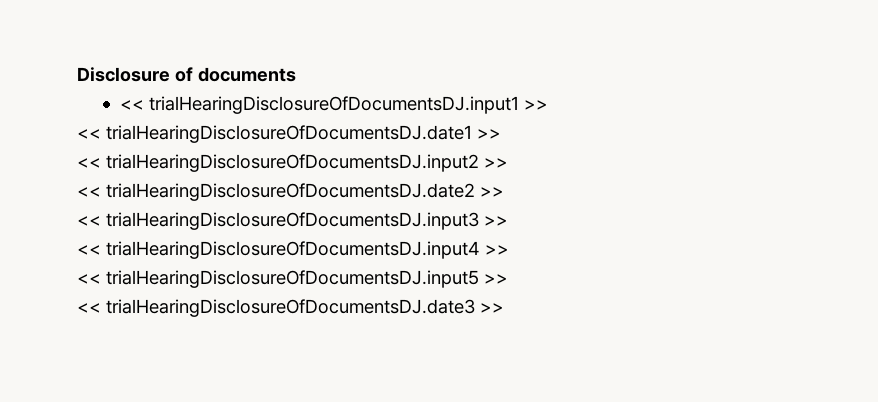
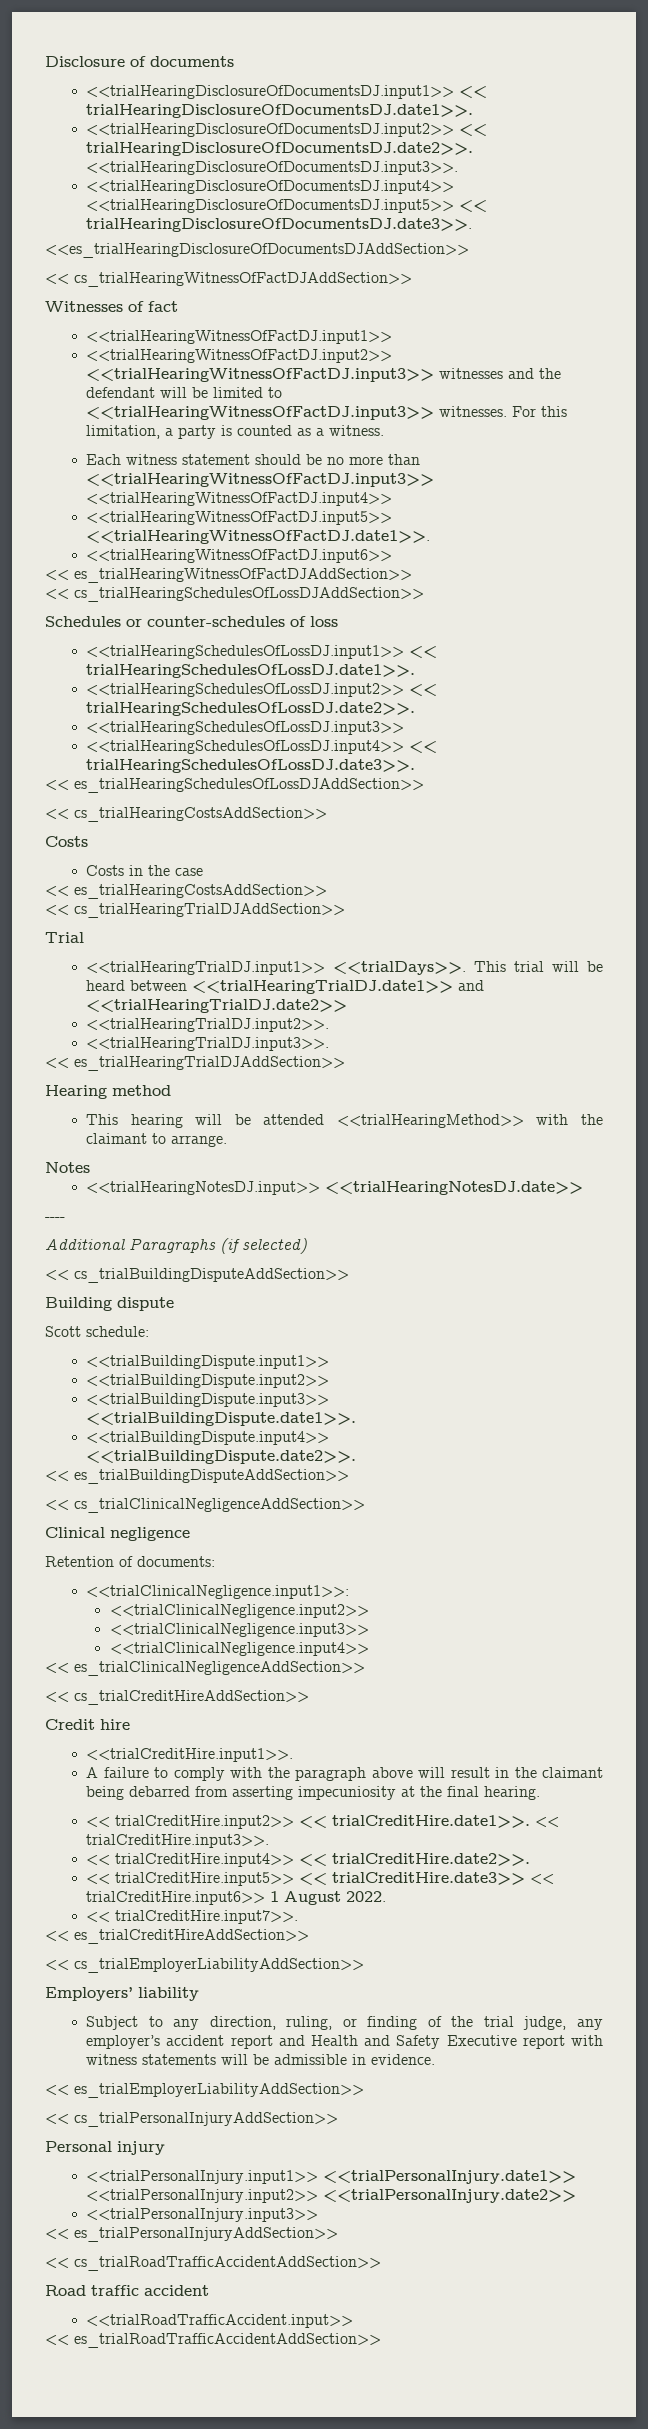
- << trialHearingDisclosureOfDocumentsDJ.input1 >>
- << trialHearingDisclosureOfDocumentsDJ.date1 >>
- << trialHearingDisclosureOfDocumentsDJ.input2 >>
- << trialHearingDisclosureOfDocumentsDJ.date2 >>
- << trialHearingDisclosureOfDocumentsDJ.input3 >>
- << trialHearingDisclosureOfDocumentsDJ.input4 >>
- << trialHearingDisclosureOfDocumentsDJ.input5 >>
- << trialHearingDisclosureOfDocumentsDJ.date3 >>
+ <<trialHearingDisclosureOfDocumentsDJ.input1>> << trialHearingDisclosureOfDocumentsDJ.date1>>.
+ <<trialHearingDisclosureOfDocumentsDJ.input2>> << trialHearingDisclosureOfDocumentsDJ.date2>>. <<trialHearingDisclosureOfDocumentsDJ.input3>>.
+ <<trialHearingDisclosureOfDocumentsDJ.input4>> <<trialHearingDisclosureOfDocumentsDJ.input5>> << trialHearingDisclosureOfDocumentsDJ.date3>>.
+ <<es_trialHearingDisclosureOfDocumentsDJAddSection>>
+ << cs_trialHearingWitnessOfFactDJAddSection>>
+ Witnesses of fact
+ <<trialHearingWitnessOfFactDJ.input1>>
+ <<trialHearingWitnessOfFactDJ.input2>> <<trialHearingWitnessOfFactDJ.input3>> witnesses and the defendant will be limited to <<trialHearingWitnessOfFactDJ.input3>> witnesses. For this limitation, a party is counted as a witness.
+ Each witness statement should be no more than <<trialHearingWitnessOfFactDJ.input3>> <<trialHearingWitnessOfFactDJ.input4>>
+ <<trialHearingWitnessOfFactDJ.input5>> <<trialHearingWitnessOfFactDJ.date1>>.
+ <<trialHearingWitnessOfFactDJ.input6>>
+ << es_trialHearingWitnessOfFactDJAddSection>>
+ << cs_trialHearingSchedulesOfLossDJAddSection>>
+ Schedules or counter-schedules of loss
+ <<trialHearingSchedulesOfLossDJ.input1>> << trialHearingSchedulesOfLossDJ.date1>>.
+ <<trialHearingSchedulesOfLossDJ.input2>> << trialHearingSchedulesOfLossDJ.date2>>.
+ <<trialHearingSchedulesOfLossDJ.input3>>
+ <<trialHearingSchedulesOfLossDJ.input4>> << trialHearingSchedulesOfLossDJ.date3>>.
+ << es_trialHearingSchedulesOfLossDJAddSection>>
+ << cs_trialHearingCostsAddSection>>
+ Costs
+ Costs in the case
+ << es_trialHearingCostsAddSection>>
+ << cs_trialHearingTrialDJAddSection>>
+ Trial
+ <<trialHearingTrialDJ.input1>> <<trialDays>>. This trial will be heard between <<trialHearingTrialDJ.date1>> and <<trialHearingTrialDJ.date2>>
+ <<trialHearingTrialDJ.input2>>.
+ <<trialHearingTrialDJ.input3>>.
+ << es_trialHearingTrialDJAddSection>>
+ Hearing method
+ This hearing will be attended <<trialHearingMethod>> with the claimant to arrange.
+ Notes
+ <<trialHearingNotesDJ.input>> <<trialHearingNotesDJ.date>>
+ ----
+ Additional Paragraphs (if selected)
+ << cs_trialBuildingDisputeAddSection>>
+ Building dispute
+ Scott schedule:
+ <<trialBuildingDispute.input1>>
+ <<trialBuildingDispute.input2>>
+ <<trialBuildingDispute.input3>> <<trialBuildingDispute.date1>>.
+ <<trialBuildingDispute.input4>> <<trialBuildingDispute.date2>>.
+ << es_trialBuildingDisputeAddSection>>
+ << cs_trialClinicalNegligenceAddSection>>
+ Clinical negligence
+ Retention of documents:
+ <<trialClinicalNegligence.input1>>:
+ <<trialClinicalNegligence.input2>>
+ <<trialClinicalNegligence.input3>>
+ <<trialClinicalNegligence.input4>>
+ << es_trialClinicalNegligenceAddSection>>
+ << cs_trialCreditHireAddSection>>
+ Credit hire
+ <<trialCreditHire.input1>>.
+ A failure to comply with the paragraph above will result in the claimant being debarred from asserting impecuniosity at the final hearing.
+ << trialCreditHire.input2>> << trialCreditHire.date1>>. << trialCreditHire.input3>>.
+ << trialCreditHire.input4>> << trialCreditHire.date2>>.
+ << trialCreditHire.input5>> << trialCreditHire.date3>> << trialCreditHire.input6>> 1 August 2022.
+ << trialCreditHire.input7>>.
+ << es_trialCreditHireAddSection>>
+ << cs_trialEmployerLiabilityAddSection>>
+ Employers’ liability
+ Subject to any direction, ruling, or finding of the trial judge, any employer’s accident report and Health and Safety Executive report with witness statements will be admissible in evidence.
+ << es_trialEmployerLiabilityAddSection>>
+ << cs_trialPersonalInjuryAddSection>>
+ Personal injury
+ <<trialPersonalInjury.input1>> <<trialPersonalInjury.date1>> <<trialPersonalInjury.input2>> <<trialPersonalInjury.date2>>
+ <<trialPersonalInjury.input3>>
+ << es_trialPersonalInjuryAddSection>>
+ << cs_trialRoadTrafficAccidentAddSection>>
+ Road traffic accident
+ <<trialRoadTrafficAccident.input>>
+ << es_trialRoadTrafficAccidentAddSection>>

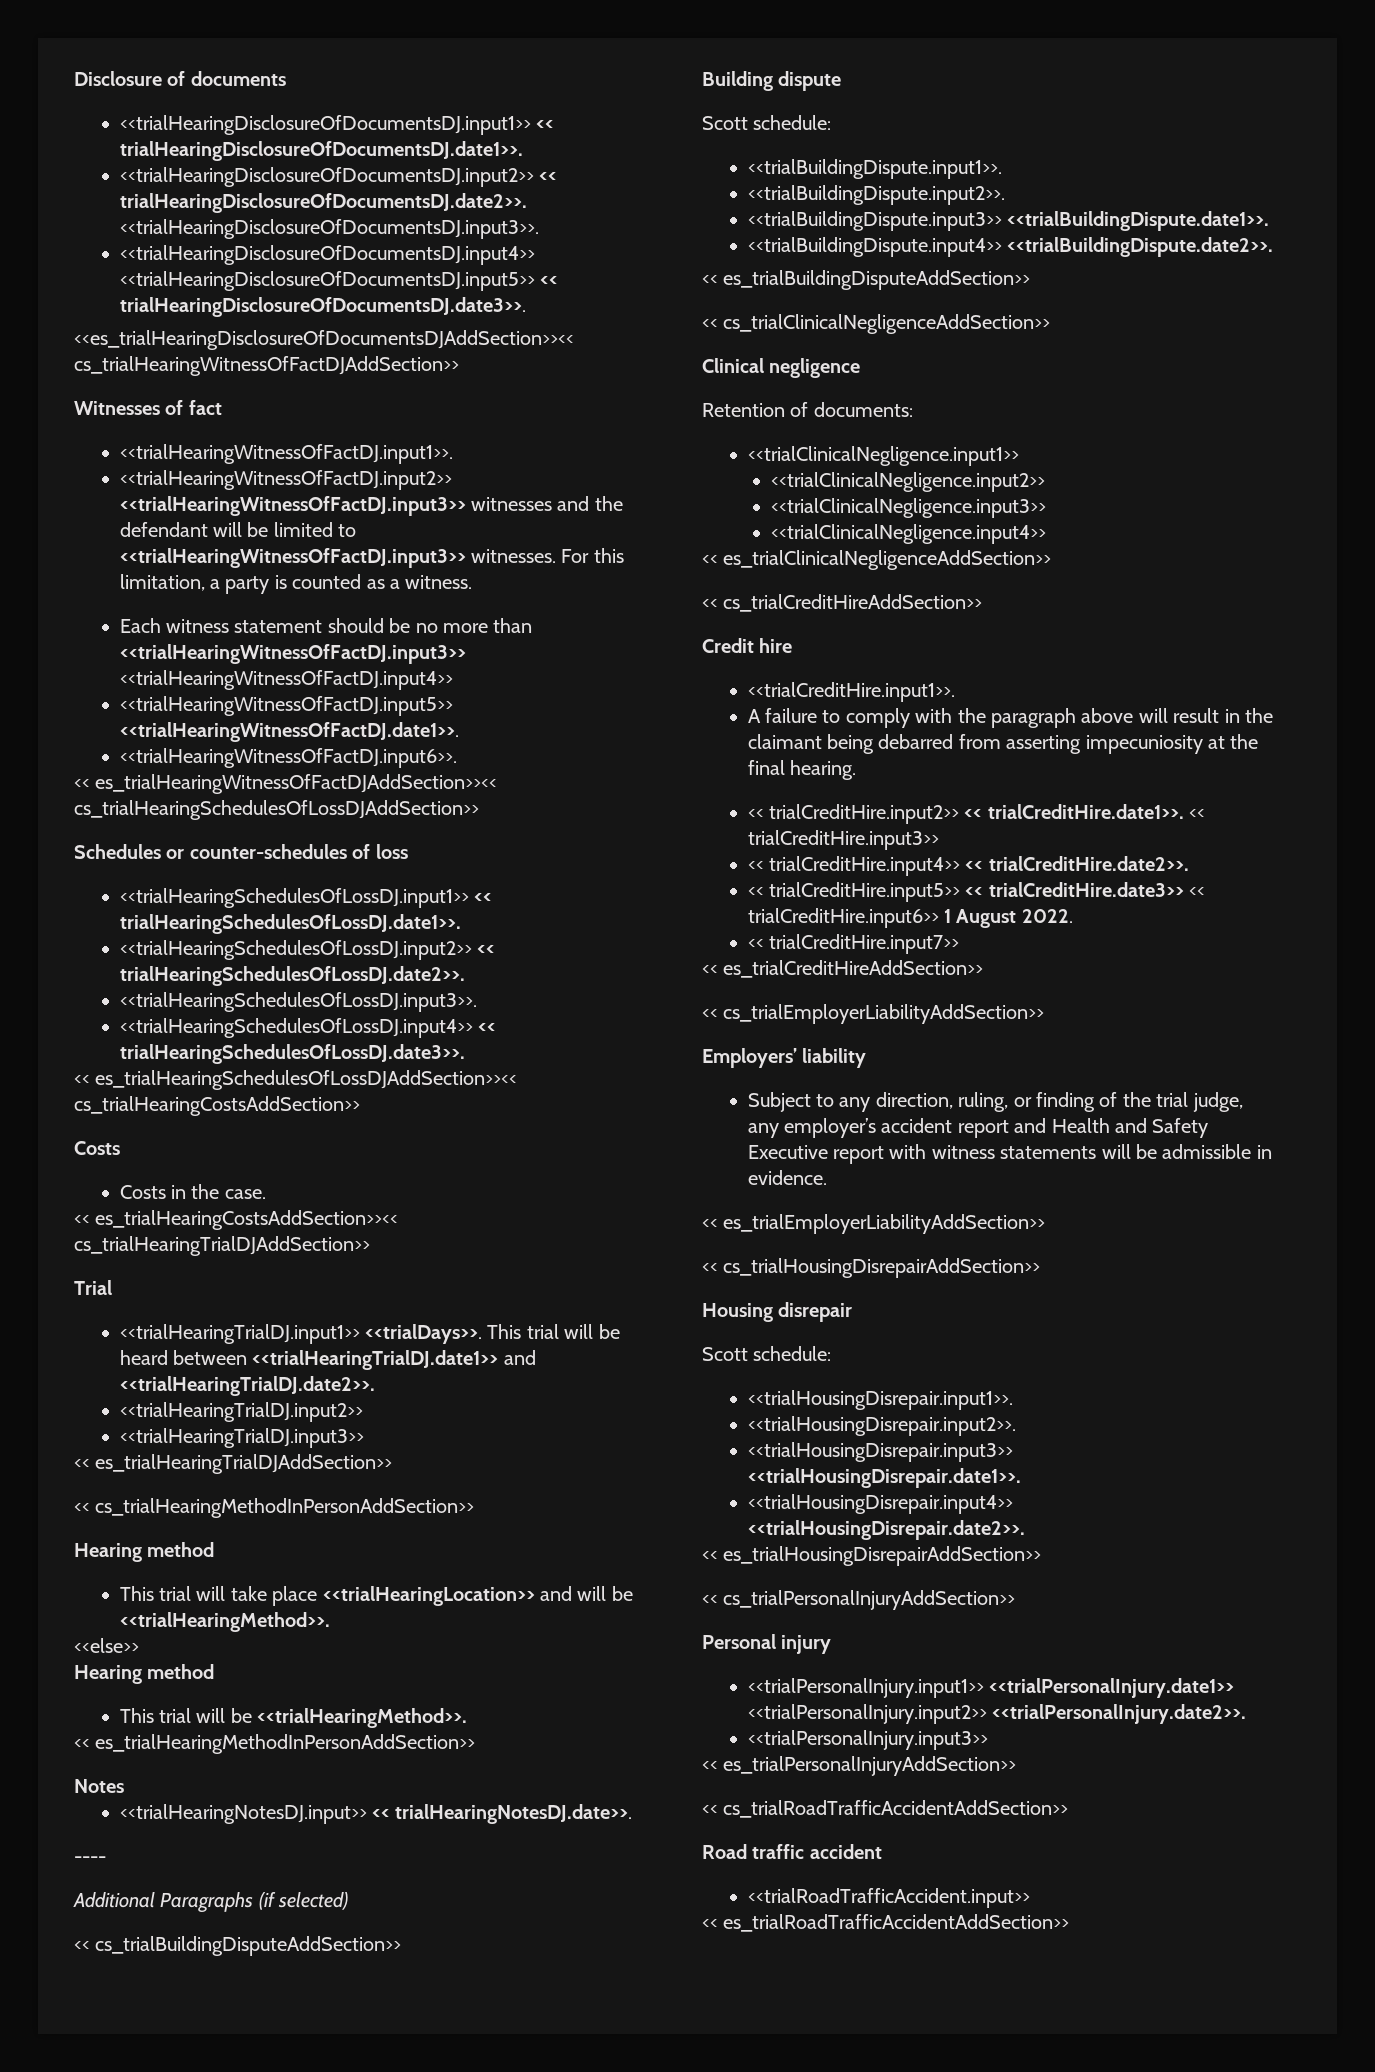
- <<es_trialHearingDisclosureOfDocumentsDJAddSection>>
- << cs_trialHearingWitnessOfFactDJAddSection>>
+ <<es_trialHearingDisclosureOfDocumentsDJAddSection>><< cs_trialHearingWitnessOfFactDJAddSection>>
- <<trialHearingWitnessOfFactDJ.input1>>
+ <<trialHearingWitnessOfFactDJ.input1>>.
- <<trialHearingWitnessOfFactDJ.input6>>
- << es_trialHearingWitnessOfFactDJAddSection>>
- << cs_trialHearingSchedulesOfLossDJAddSection>>
+ <<trialHearingWitnessOfFactDJ.input6>>.
+ << es_trialHearingWitnessOfFactDJAddSection>><< cs_trialHearingSchedulesOfLossDJAddSection>>
- <<trialHearingSchedulesOfLossDJ.input3>>
+ <<trialHearingSchedulesOfLossDJ.input3>>.
- << es_trialHearingSchedulesOfLossDJAddSection>>
- << cs_trialHearingCostsAddSection>>
+ << es_trialHearingSchedulesOfLossDJAddSection>><< cs_trialHearingCostsAddSection>>
- Costs in the case
- << es_trialHearingCostsAddSection>>
- << cs_trialHearingTrialDJAddSection>>
+ Costs in the case.
+ << es_trialHearingCostsAddSection>><< cs_trialHearingTrialDJAddSection>>
- This trial will be heard between <<trialHearingTrialDJ.date1>> and <<trialHearingTrialDJ.date2>>
- <<trialHearingTrialDJ.input2>>.
- <<trialHearingTrialDJ.input3>>.
+ This trial will be heard between <<trialHearingTrialDJ.date1>> and <<trialHearingTrialDJ.date2>>.
+ <<trialHearingTrialDJ.input2>>
+ <<trialHearingTrialDJ.input3>>
+ << cs_trialHearingMethodInPersonAddSection>>
  Hearing method
- This hearing will be attended <<trialHearingMethod>> with the claimant to arrange.
+ This trial will take place <<trialHearingLocation>> and will be <<trialHearingMethod>>.
+ <<else>>
+ Hearing method
+ This trial will be <<trialHearingMethod>>.
+ << es_trialHearingMethodInPersonAddSection>>
- <<trialHearingNotesDJ.input>> <<trialHearingNotesDJ.date>>
+ <<trialHearingNotesDJ.input>> << trialHearingNotesDJ.date>>.
- <<trialBuildingDispute.input1>>
- <<trialBuildingDispute.input2>>
+ <<trialBuildingDispute.input1>>.
+ <<trialBuildingDispute.input2>>.
- <<trialClinicalNegligence.input1>>:
+ <<trialClinicalNegligence.input1>>
- << trialCreditHire.input2>> << trialCreditHire.date1>>. << trialCreditHire.input3>>.
+ << trialCreditHire.input2>> << trialCreditHire.date1>>. << trialCreditHire.input3>>
- << trialCreditHire.input7>>.
+ << trialCreditHire.input7>>
+ << cs_trialHousingDisrepairAddSection>>
+ Housing disrepair
+ Scott schedule:
+ <<trialHousingDisrepair.input1>>.
+ <<trialHousingDisrepair.input2>>.
+ <<trialHousingDisrepair.input3>> <<trialHousingDisrepair.date1>>.
+ <<trialHousingDisrepair.input4>> <<trialHousingDisrepair.date2>>.
+ << es_trialHousingDisrepairAddSection>>
- <<trialPersonalInjury.input1>> <<trialPersonalInjury.date1>> <<trialPersonalInjury.input2>> <<trialPersonalInjury.date2>>
+ <<trialPersonalInjury.input1>> <<trialPersonalInjury.date1>> <<trialPersonalInjury.input2>> <<trialPersonalInjury.date2>>.

